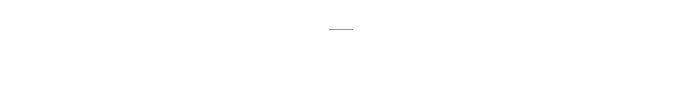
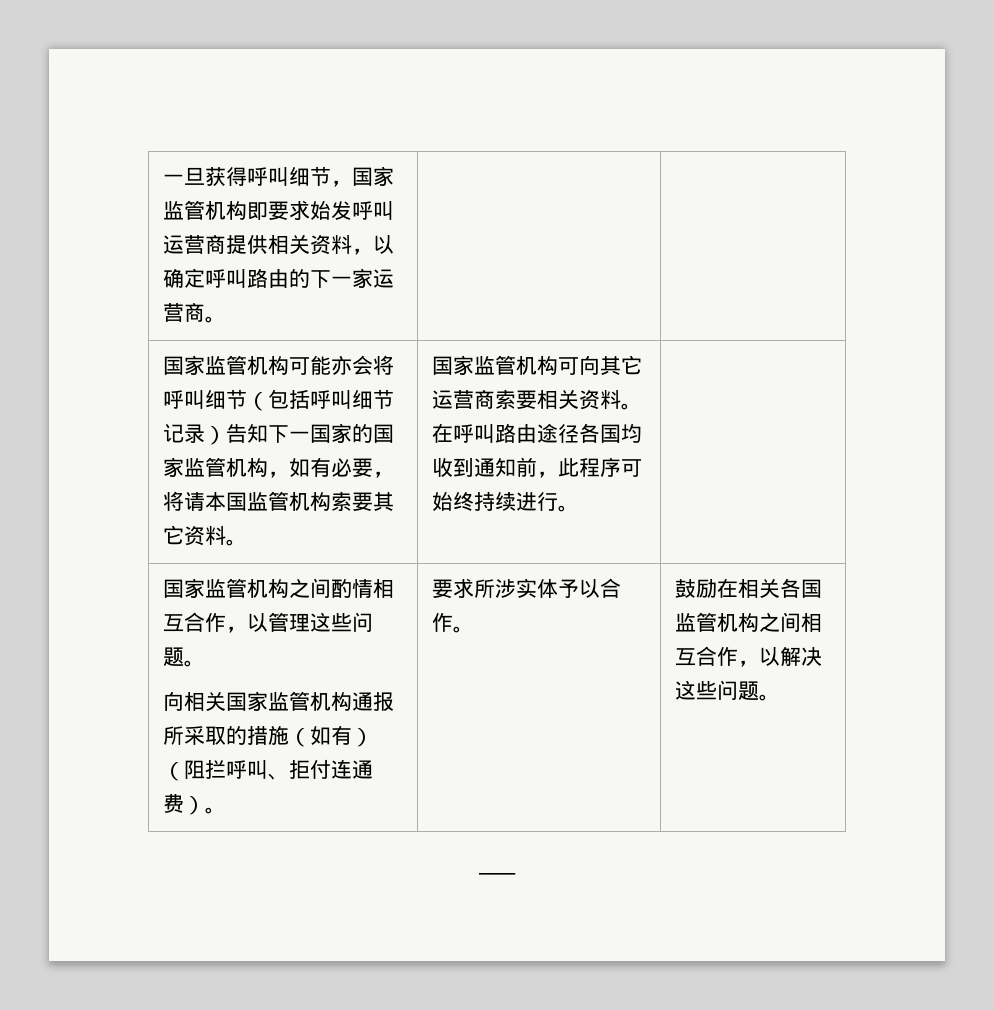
+ 一旦获得呼叫细节，国家监管机构即要求始发呼叫运营商提供相关资料，以确定呼叫路由的下一家运营商。 | |
+ 国家监管机构可能亦会将呼叫细节（包括呼叫细节记录）告知下一国家的国家监管机构，如有必要，将请本国监管机构索要其它资料。 | 国家监管机构可向其它运营商索要相关资料。在呼叫路由途径各国均收到通知前，此程序可始终持续进行。 |
+ 国家监管机构之间酌情相互合作，以管理这些问题。
+ 向相关国家监管机构通报所采取的措施（如有）（阻拦呼叫、拒付连通费）。 | 要求所涉实体予以合作。 | 鼓励在相关各国监管机构之间相互合作，以解决这些问题。

